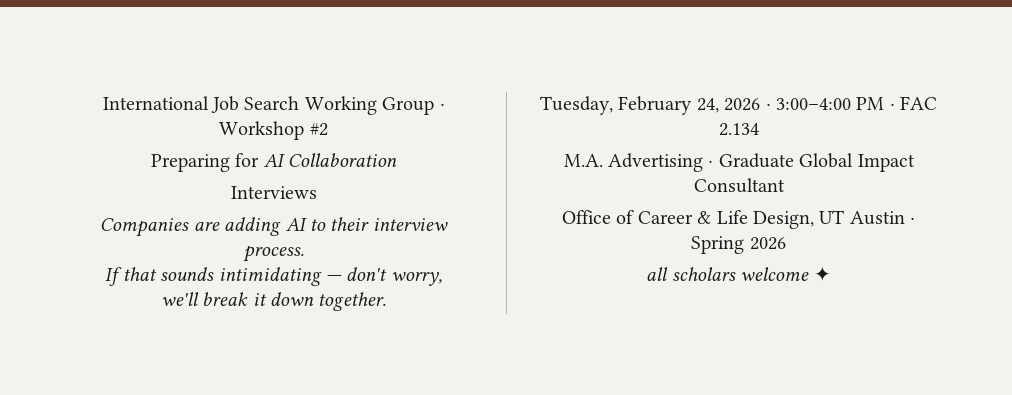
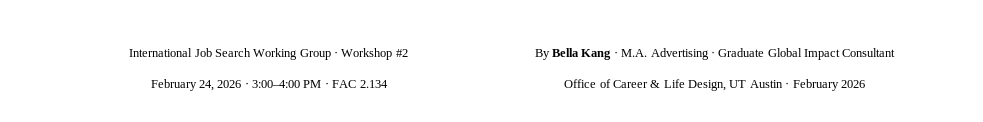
- Preparing for AI Collaboration
- Interviews
- Companies are adding AI to their interview process.
- If that sounds intimidating — don't worry,
- we'll break it down together.
- Tuesday, February 24, 2026 · 3:00–4:00 PM · FAC 2.134
+ February 24, 2026 · 3:00–4:00 PM · FAC 2.134
- M.A. Advertising · Graduate Global Impact Consultant
+ By Bella Kang · M.A. Advertising · Graduate Global Impact Consultant
- Office of Career & Life Design, UT Austin · Spring 2026
- all scholars welcome ✦
+ Office of Career & Life Design, UT Austin · February 2026

